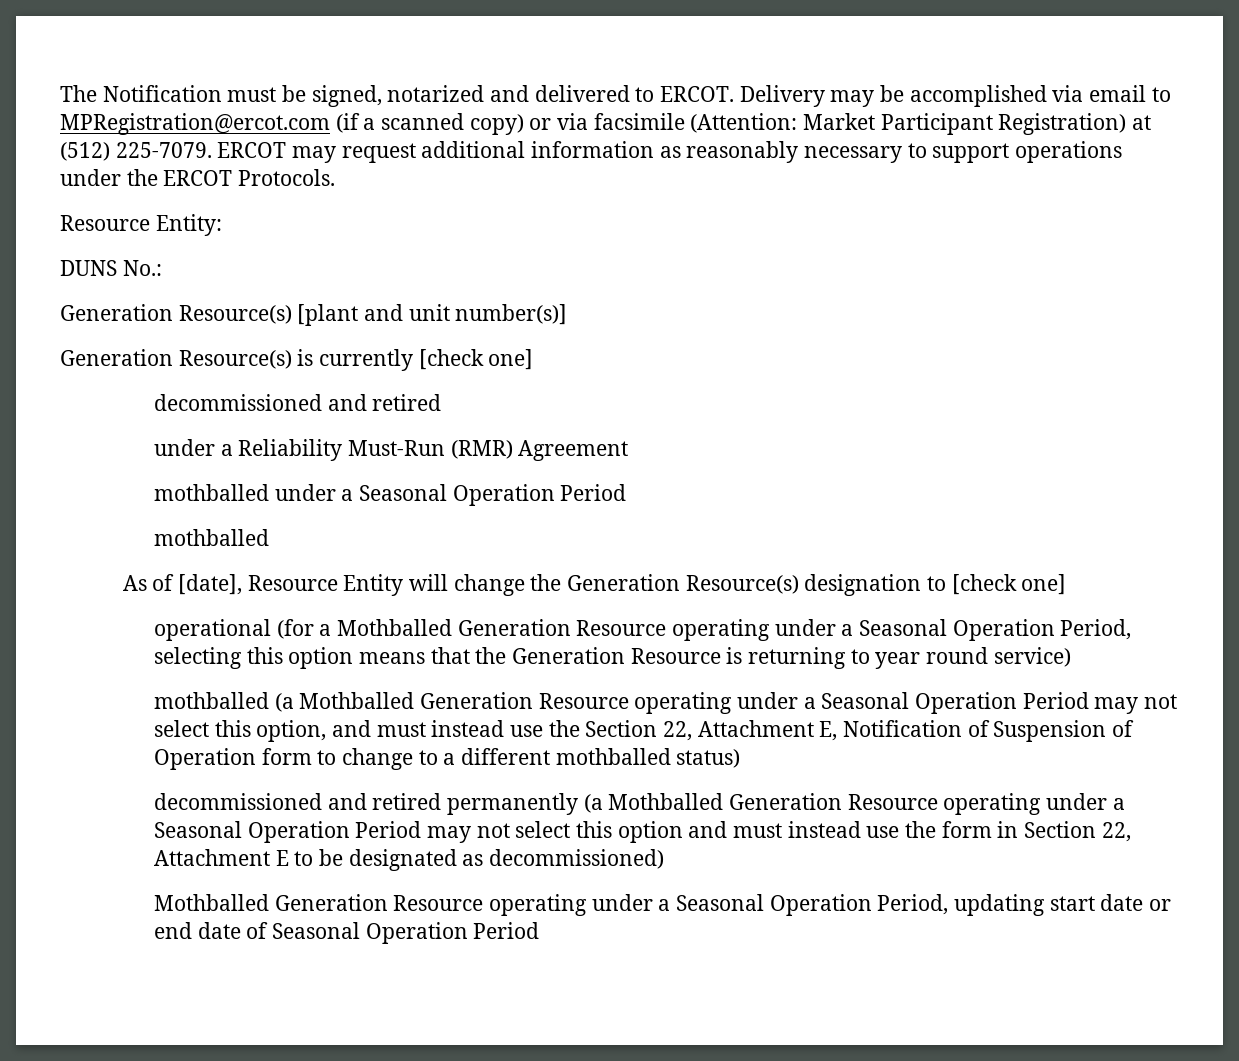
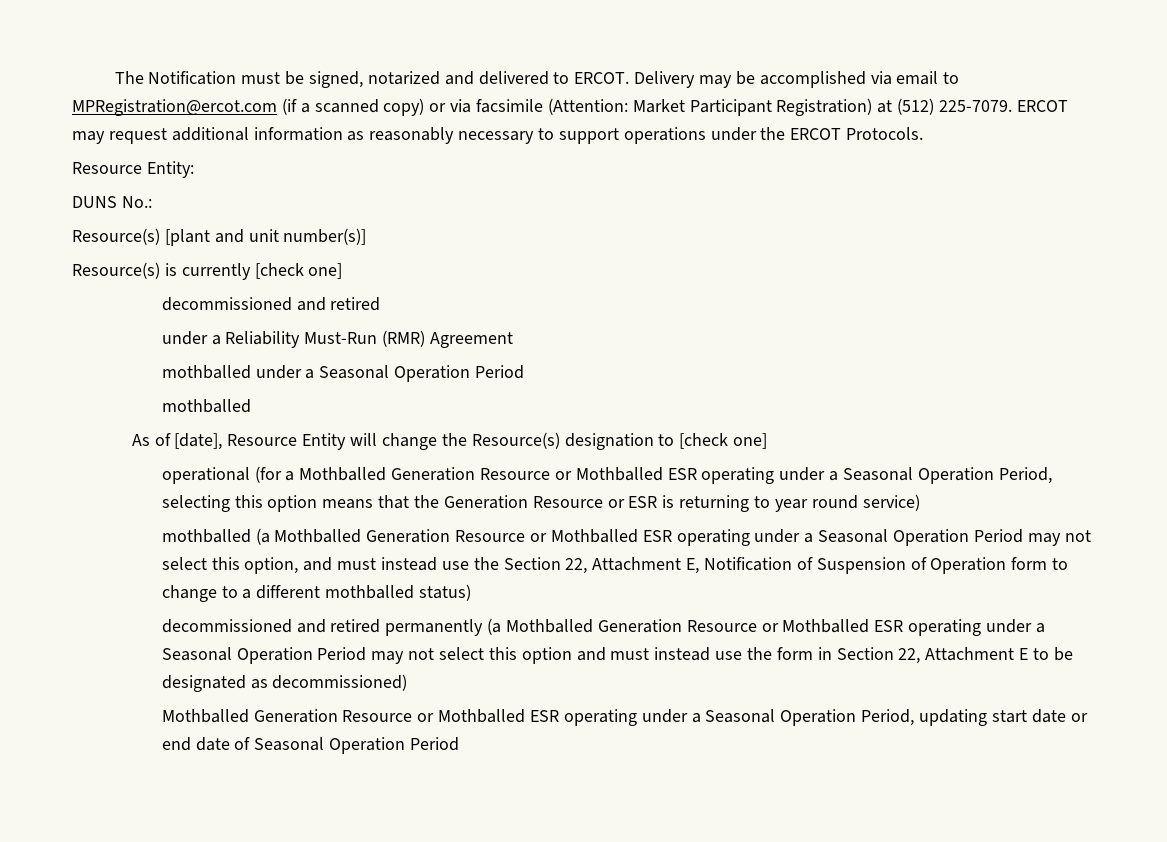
- Generation Resource(s) [plant and unit number(s)]
+ Resource(s) [plant and unit number(s)]
- Generation Resource(s) is currently [check one]
+ Resource(s) is currently [check one]
- As of [date], Resource Entity will change the Generation Resource(s) designation to [check one]
+ As of [date], Resource Entity will change the Resource(s) designation to [check one]
- operational (for a Mothballed Generation Resource operating under a Seasonal Operation Period, selecting this option means that the Generation Resource is returning to year round service)
+ operational (for a Mothballed Generation Resource or Mothballed ESR operating under a Seasonal Operation Period, selecting this option means that the Generation Resource or ESR is returning to year round service)
- mothballed (a Mothballed Generation Resource operating under a Seasonal Operation Period may not select this option, and must instead use the Section 22, Attachment E, Notification of Suspension of Operation form to change to a different mothballed status)
+ mothballed (a Mothballed Generation Resource or Mothballed ESR operating under a Seasonal Operation Period may not select this option, and must instead use the Section 22, Attachment E, Notification of Suspension of Operation form to change to a different mothballed status)
- decommissioned and retired permanently (a Mothballed Generation Resource operating under a Seasonal Operation Period may not select this option and must instead use the form in Section 22, Attachment E to be designated as decommissioned)
+ decommissioned and retired permanently (a Mothballed Generation Resource or Mothballed ESR operating under a Seasonal Operation Period may not select this option and must instead use the form in Section 22, Attachment E to be designated as decommissioned)
- Mothballed Generation Resource operating under a Seasonal Operation Period, updating start date or end date of Seasonal Operation Period
+ Mothballed Generation Resource or Mothballed ESR operating under a Seasonal Operation Period, updating start date or end date of Seasonal Operation Period

